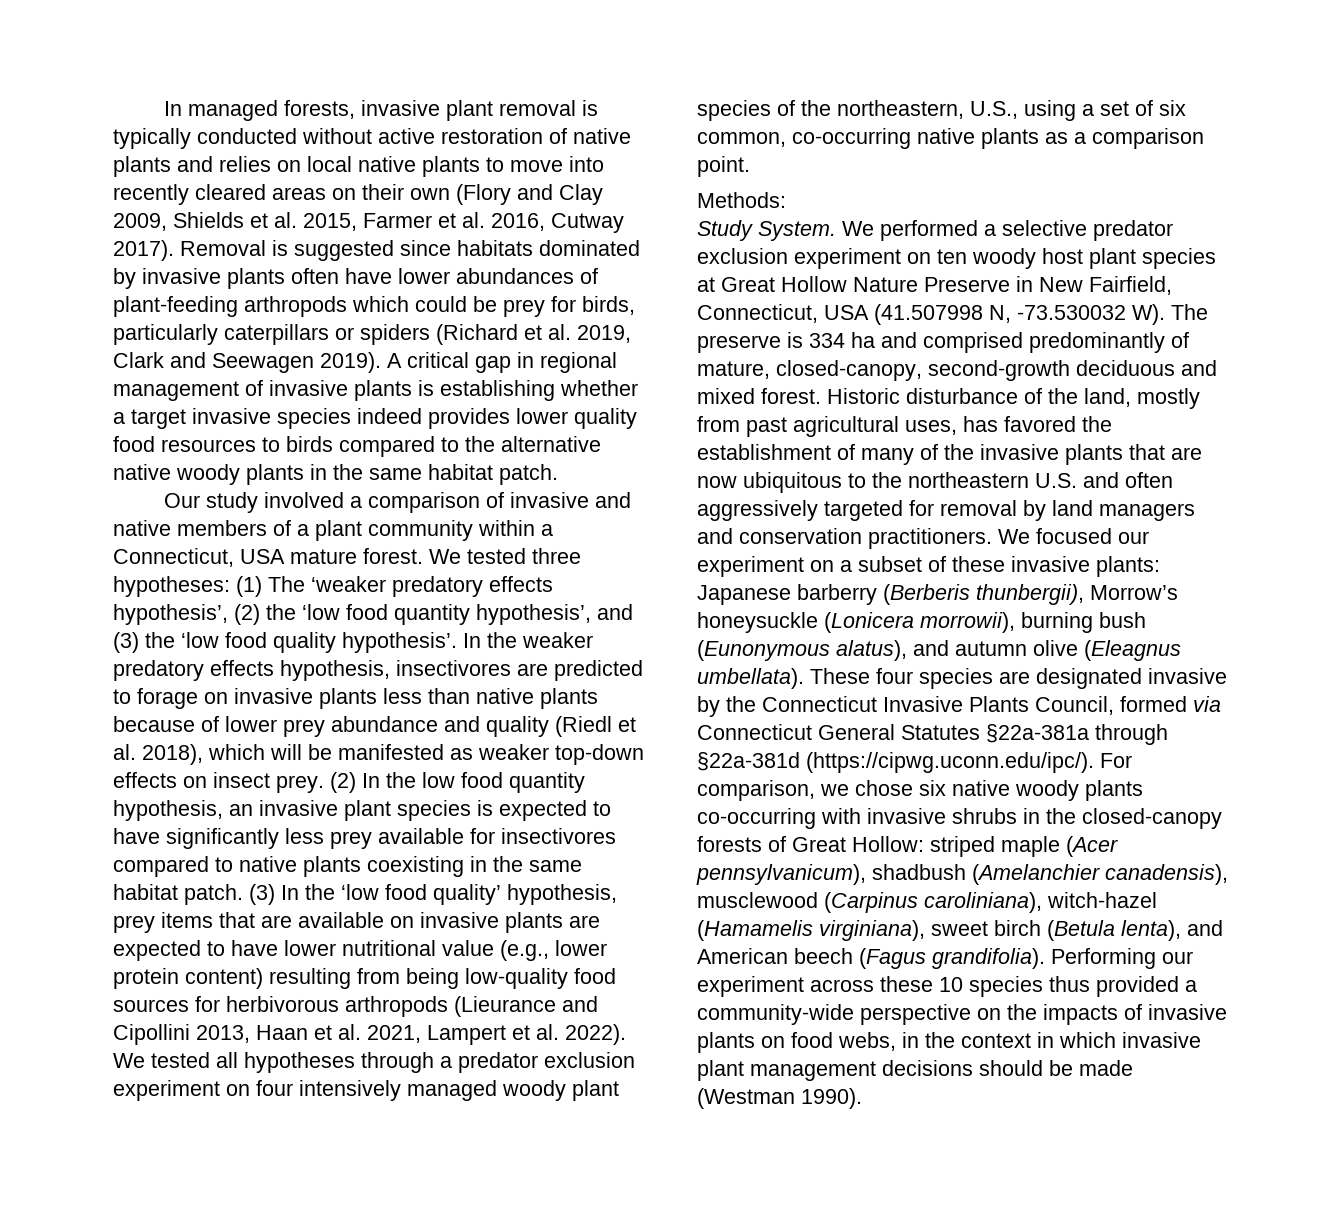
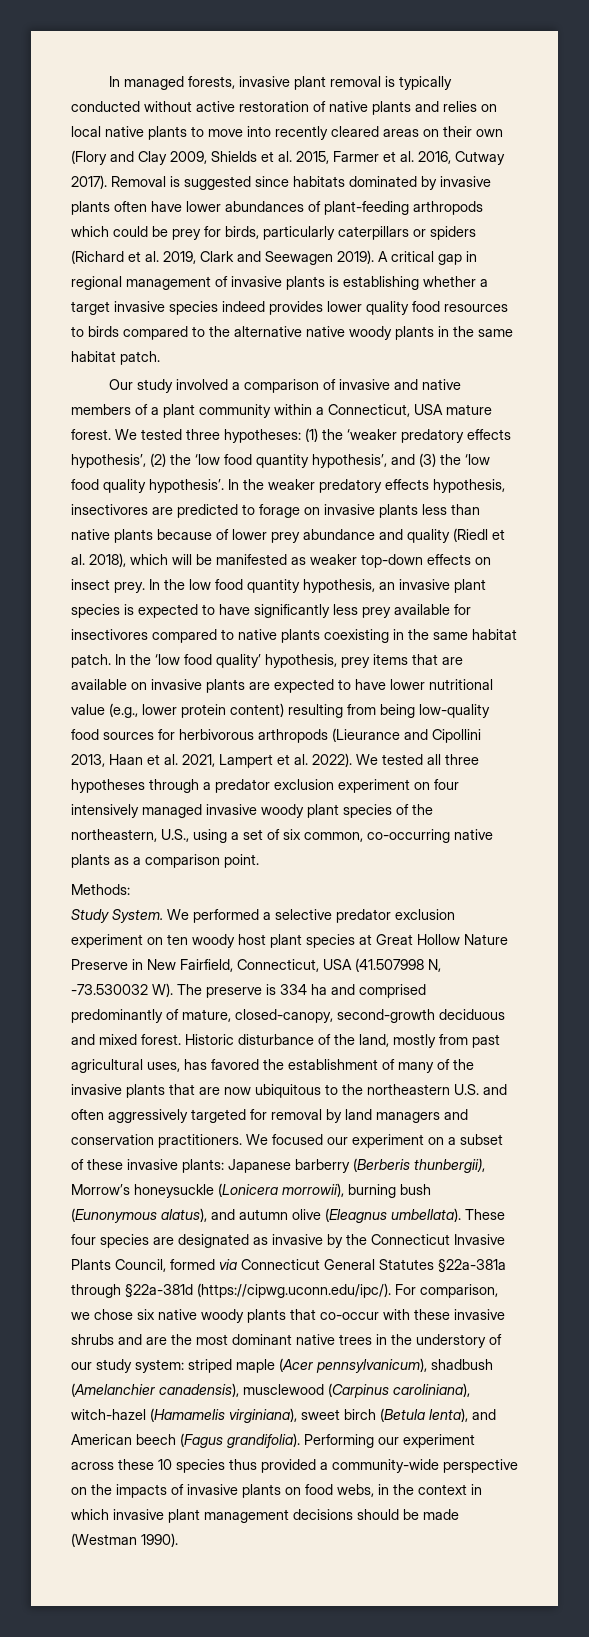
- We tested three hypotheses: (1) The ‘weaker predatory effects hypothesis’, (2) the ‘low food quantity hypothesis’, and (3) the ‘low food quality hypothesis’.
+ We tested three hypotheses: (1) the ‘weaker predatory effects hypothesis’, (2) the ‘low food quantity hypothesis’, and (3) the ‘low food quality hypothesis’.
- (2) In the low food quantity hypothesis, an invasive plant species is expected to have significantly less prey available for insectivores compared to native plants coexisting in the same habitat patch.
+ In the low food quantity hypothesis, an invasive plant species is expected to have significantly less prey available for insectivores compared to native plants coexisting in the same habitat patch.
- (3) In the ‘low food quality’ hypothesis, prey items that are available on invasive plants are expected to have lower nutritional value (e.g., lower protein content) resulting from being low-quality food sources for herbivorous arthropods (Lieurance and Cipollini 2013, Haan et al. 2021, Lampert et al. 2022).
+ In the ‘low food quality’ hypothesis, prey items that are available on invasive plants are expected to have lower nutritional value (e.g., lower protein content) resulting from being low-quality food sources for herbivorous arthropods (Lieurance and Cipollini 2013, Haan et al. 2021, Lampert et al. 2022).
- We tested all hypotheses through a predator exclusion experiment on four intensively managed woody plant species of the northeastern, U.S., using a set of six common, co-occurring native plants as a comparison point.
+ We tested all three hypotheses through a predator exclusion experiment on four intensively managed invasive woody plant species of the northeastern, U.S., using a set of six common, co-occurring native plants as a comparison point.
- These four species are designated invasive by the Connecticut Invasive Plants Council, formed via Connecticut General Statutes §22a-381a through §22a-381d (https://cipwg.uconn.edu/ipc/). For comparison, we chose six native woody plants co-occurring with invasive shrubs in the closed-canopy forests of Great Hollow: striped maple (Acer pennsylvanicum), shadbush (Amelanchier canadensis), musclewood (Carpinus caroliniana), witch-hazel (Hamamelis virginiana), sweet birch (Betula lenta), and American beech (Fagus grandifolia).
+ These four species are designated as invasive by the Connecticut Invasive Plants Council, formed via Connecticut General Statutes §22a-381a through §22a-381d (https://cipwg.uconn.edu/ipc/). For comparison, we chose six native woody plants that co-occur with these invasive shrubs and are the most dominant native trees in the understory of our study system: striped maple (Acer pennsylvanicum), shadbush (Amelanchier canadensis), musclewood (Carpinus caroliniana), witch-hazel (Hamamelis virginiana), sweet birch (Betula lenta), and American beech (Fagus grandifolia).

